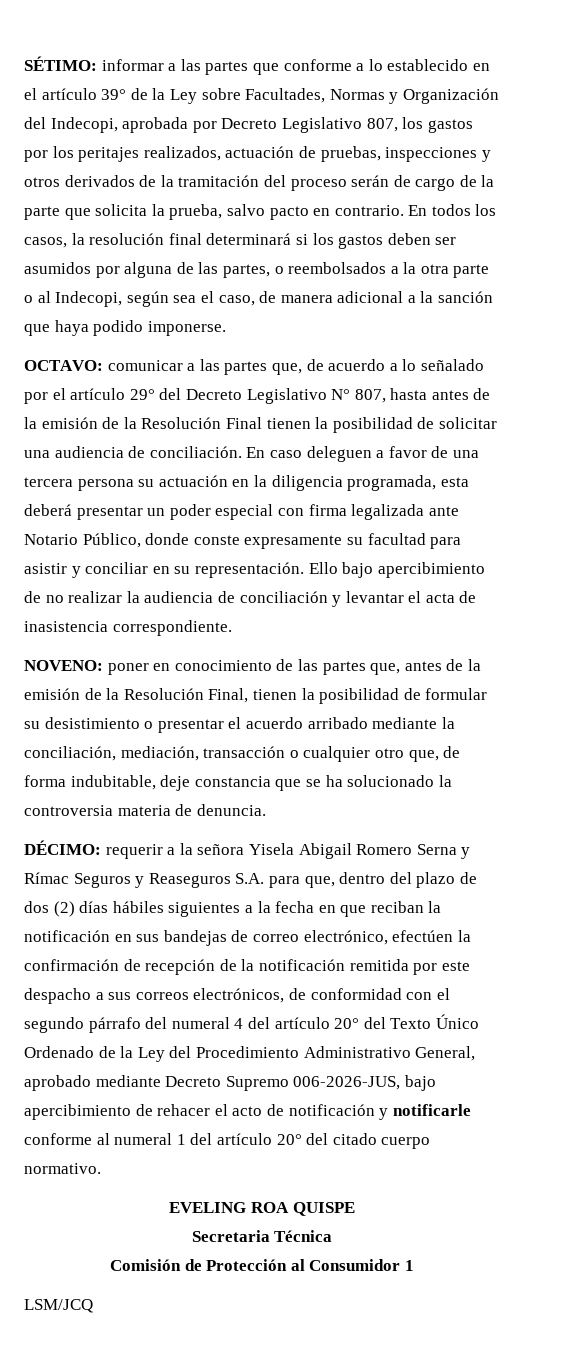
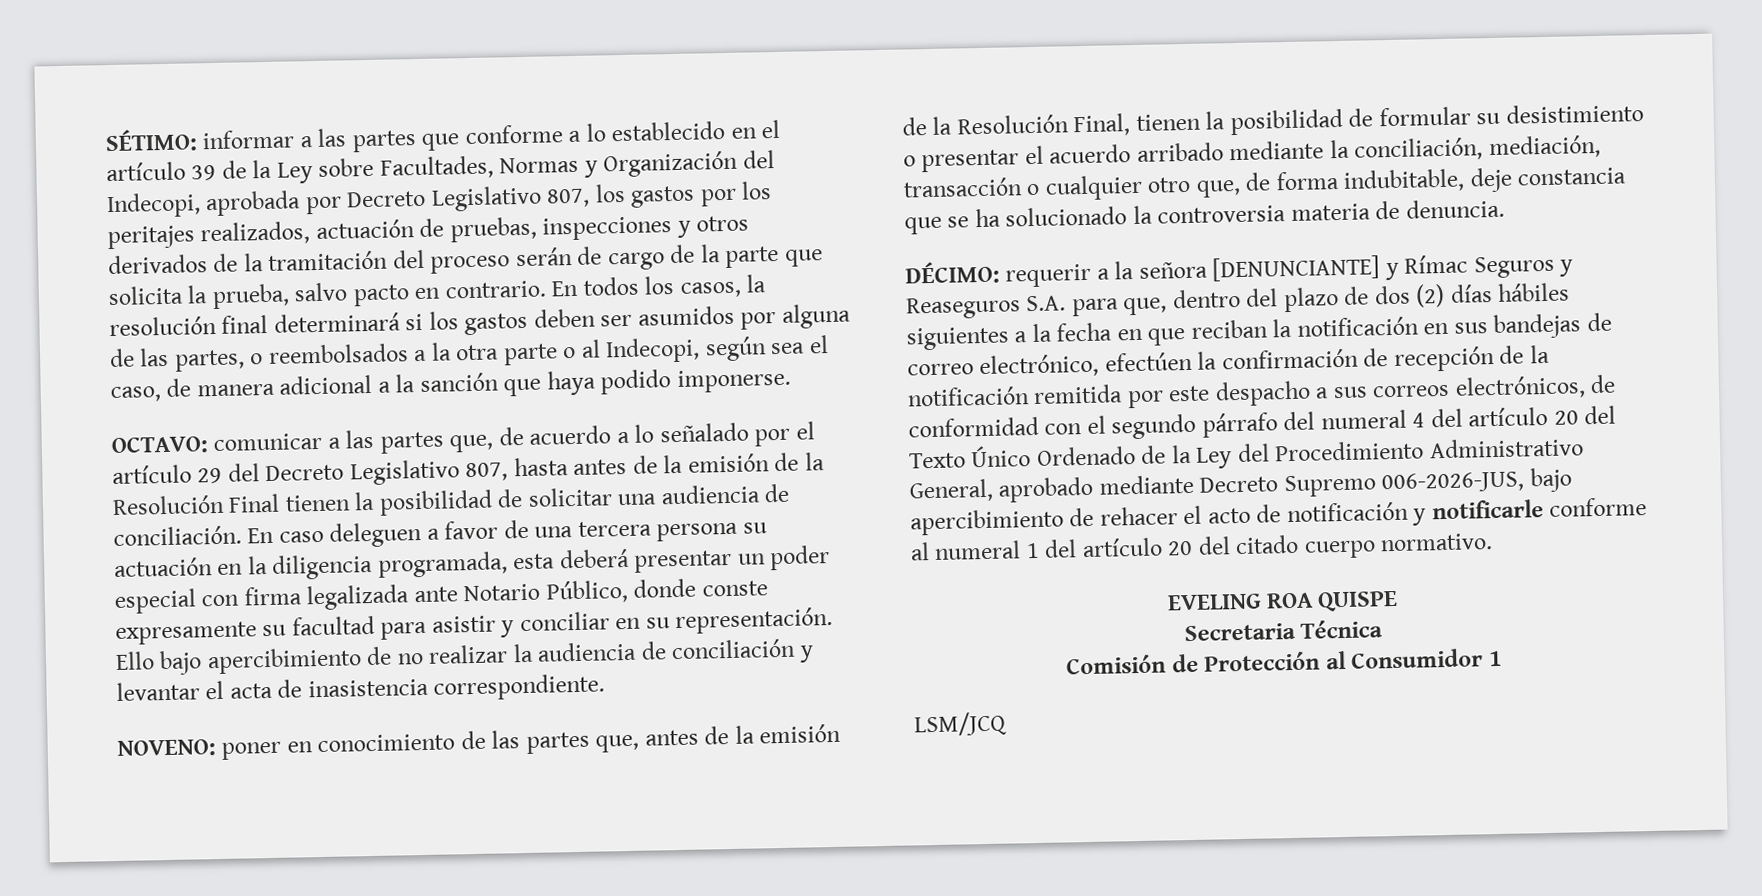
- SÉTIMO: informar a las partes que conforme a lo establecido en el artículo 39° de la Ley sobre Facultades, Normas y Organización del Indecopi, aprobada por Decreto Legislativo 807, los gastos por los peritajes realizados, actuación de pruebas, inspecciones y otros derivados de la tramitación del proceso serán de cargo de la parte que solicita la prueba, salvo pacto en contrario.
+ SÉTIMO: informar a las partes que conforme a lo establecido en el artículo 39 de la Ley sobre Facultades, Normas y Organización del Indecopi, aprobada por Decreto Legislativo 807, los gastos por los peritajes realizados, actuación de pruebas, inspecciones y otros derivados de la tramitación del proceso serán de cargo de la parte que solicita la prueba, salvo pacto en contrario.
- OCTAVO: comunicar a las partes que, de acuerdo a lo señalado por el artículo 29° del Decreto Legislativo N° 807, hasta antes de la emisión de la Resolución Final tienen la posibilidad de solicitar una audiencia de conciliación.
+ OCTAVO: comunicar a las partes que, de acuerdo a lo señalado por el artículo 29 del Decreto Legislativo 807, hasta antes de la emisión de la Resolución Final tienen la posibilidad de solicitar una audiencia de conciliación.
- requerir a la señora Yisela Abigail Romero Serna y Rímac Seguros y Reaseguros S.A. para que, dentro del plazo de dos (2) días hábiles siguientes a la fecha en que reciban la notificación en sus bandejas de correo electrónico, efectúen la confirmación de recepción de la notificación remitida por este despacho a sus correos electrónicos, de conformidad con el segundo párrafo del numeral 4 del artículo 20° del Texto Único Ordenado de la Ley del Procedimiento Administrativo General, aprobado mediante Decreto Supremo 006-2026-JUS, bajo apercibimiento de rehacer el acto de notificación y notificarle conforme al numeral 1 del artículo 20° del citado cuerpo normativo.
+ requerir a la señora [DENUNCIANTE] y Rímac Seguros y Reaseguros S.A. para que, dentro del plazo de dos (2) días hábiles siguientes a la fecha en que reciban la notificación en sus bandejas de correo electrónico, efectúen la confirmación de recepción de la notificación remitida por este despacho a sus correos electrónicos, de conformidad con el segundo párrafo del numeral 4 del artículo 20 del Texto Único Ordenado de la Ley del Procedimiento Administrativo General, aprobado mediante Decreto Supremo 006-2026-JUS, bajo apercibimiento de rehacer el acto de notificación y notificarle conforme al numeral 1 del artículo 20 del citado cuerpo normativo.

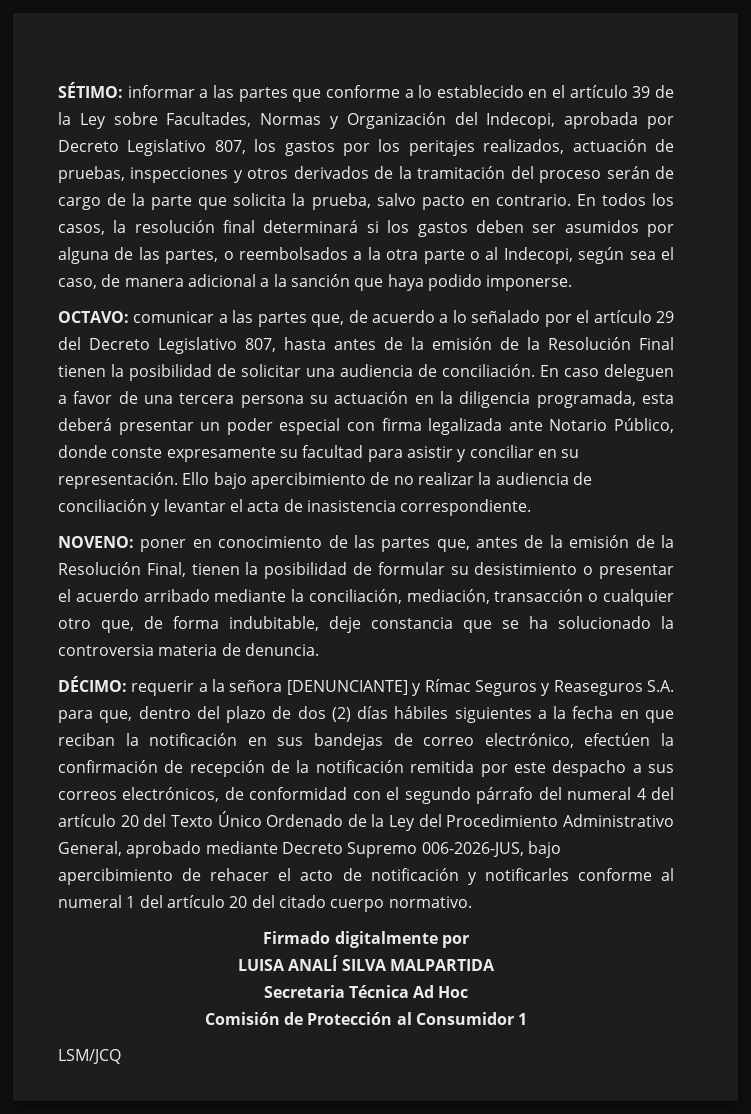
- requerir a la señora [DENUNCIANTE] y Rímac Seguros y Reaseguros S.A. para que, dentro del plazo de dos (2) días hábiles siguientes a la fecha en que reciban la notificación en sus bandejas de correo electrónico, efectúen la confirmación de recepción de la notificación remitida por este despacho a sus correos electrónicos, de conformidad con el segundo párrafo del numeral 4 del artículo 20 del Texto Único Ordenado de la Ley del Procedimiento Administrativo General, aprobado mediante Decreto Supremo 006-2026-JUS, bajo apercibimiento de rehacer el acto de notificación y notificarle conforme al numeral 1 del artículo 20 del citado cuerpo normativo.
+ requerir a la señora [DENUNCIANTE] y Rímac Seguros y Reaseguros S.A. para que, dentro del plazo de dos (2) días hábiles siguientes a la fecha en que reciban la notificación en sus bandejas de correo electrónico, efectúen la confirmación de recepción de la notificación remitida por este despacho a sus correos electrónicos, de conformidad con el segundo párrafo del numeral 4 del artículo 20 del Texto Único Ordenado de la Ley del Procedimiento Administrativo General, aprobado mediante Decreto Supremo 006-2026-JUS, bajo apercibimiento de rehacer el acto de notificación y notificarles conforme al numeral 1 del artículo 20 del citado cuerpo normativo.
- EVELING ROA QUISPE
+ Firmado digitalmente por
+ LUISA ANALÍ SILVA MALPARTIDA
- Secretaria Técnica
+ Secretaria Técnica Ad Hoc

